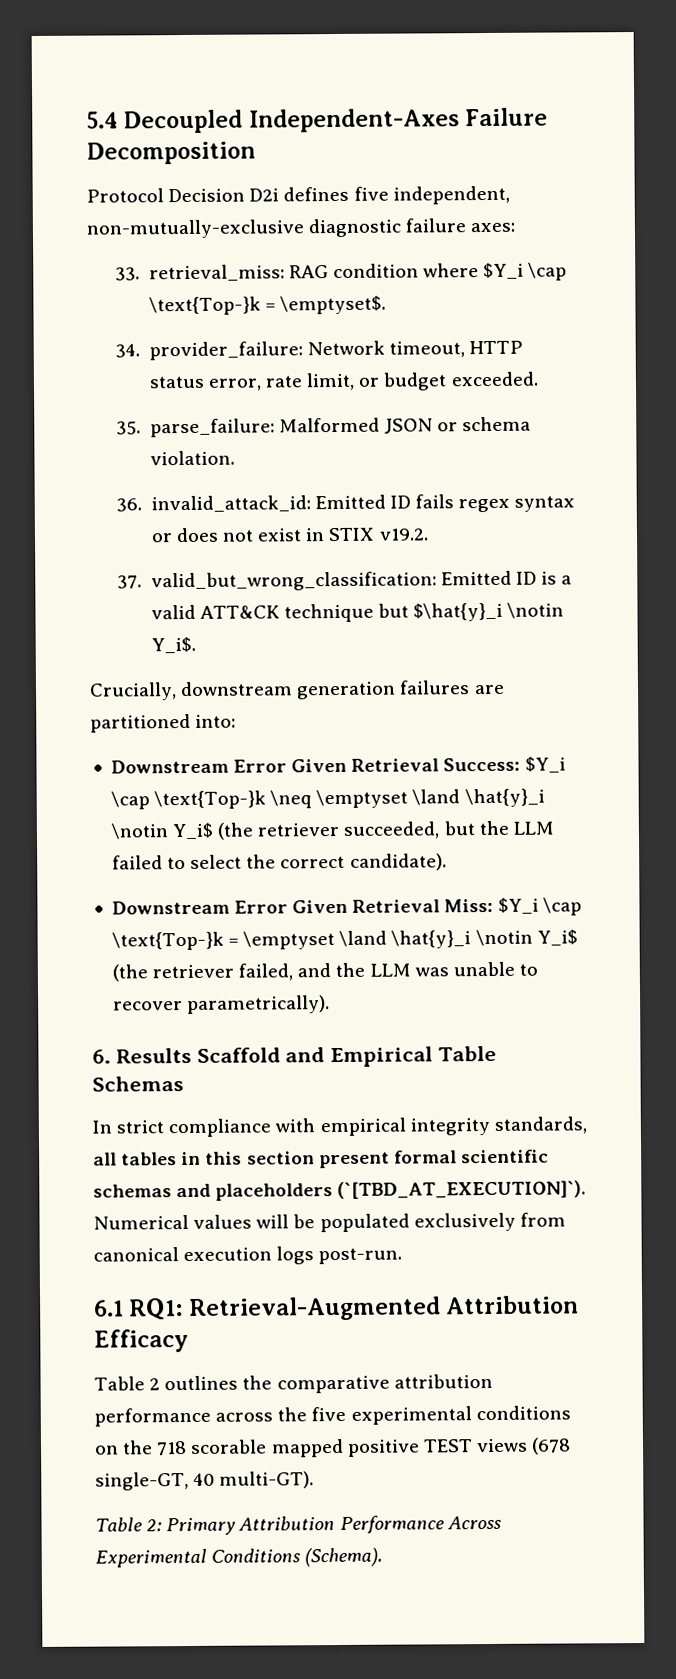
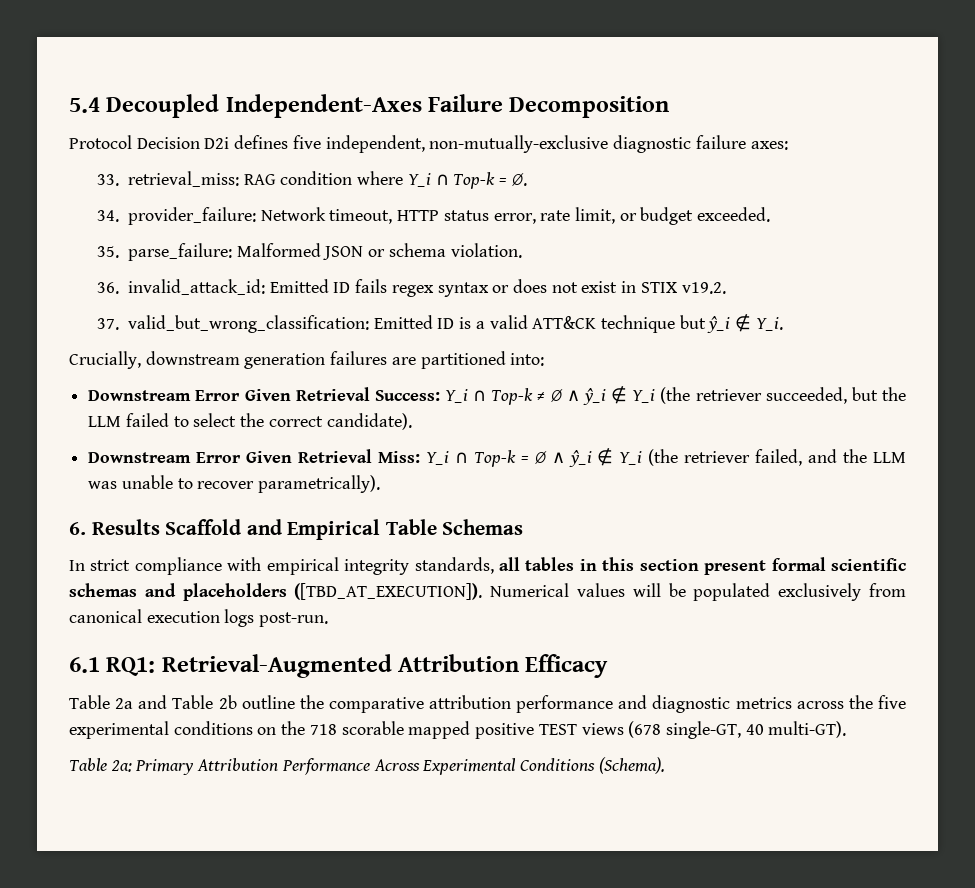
- 33. retrieval_miss: RAG condition where $Y_i \cap \text{Top-}k = \emptyset$.
+ 33. retrieval_miss: RAG condition where Y_i ∩ Top-k = ∅.
- 37. valid_but_wrong_classification: Emitted ID is a valid ATT&CK technique but $\hat{y}_i \notin Y_i$.
+ 37. valid_but_wrong_classification: Emitted ID is a valid ATT&CK technique but ŷ_i ∉ Y_i.
- Downstream Error Given Retrieval Success: $Y_i \cap \text{Top-}k \neq \emptyset \land \hat{y}_i \notin Y_i$ (the retriever succeeded, but the LLM failed to select the correct candidate).
+ Downstream Error Given Retrieval Success: Y_i ∩ Top-k ≠ ∅ ∧ ŷ_i ∉ Y_i (the retriever succeeded, but the LLM failed to select the correct candidate).
- Downstream Error Given Retrieval Miss: $Y_i \cap \text{Top-}k = \emptyset \land \hat{y}_i \notin Y_i$ (the retriever failed, and the LLM was unable to recover parametrically).
+ Downstream Error Given Retrieval Miss: Y_i ∩ Top-k = ∅ ∧ ŷ_i ∉ Y_i (the retriever failed, and the LLM was unable to recover parametrically).
- In strict compliance with empirical integrity standards, all tables in this section present formal scientific schemas and placeholders (`[TBD_AT_EXECUTION]`).
+ In strict compliance with empirical integrity standards, all tables in this section present formal scientific schemas and placeholders ([TBD_AT_EXECUTION]).
- Table 2 outlines the comparative attribution performance across the five experimental conditions on the 718 scorable mapped positive TEST views (678 single-GT, 40 multi-GT).
+ Table 2a and Table 2b outline the comparative attribution performance and diagnostic metrics across the five experimental conditions on the 718 scorable mapped positive TEST views (678 single-GT, 40 multi-GT).
- Table 2: Primary Attribution Performance Across Experimental Conditions (Schema).
+ Table 2a: Primary Attribution Performance Across Experimental Conditions (Schema).

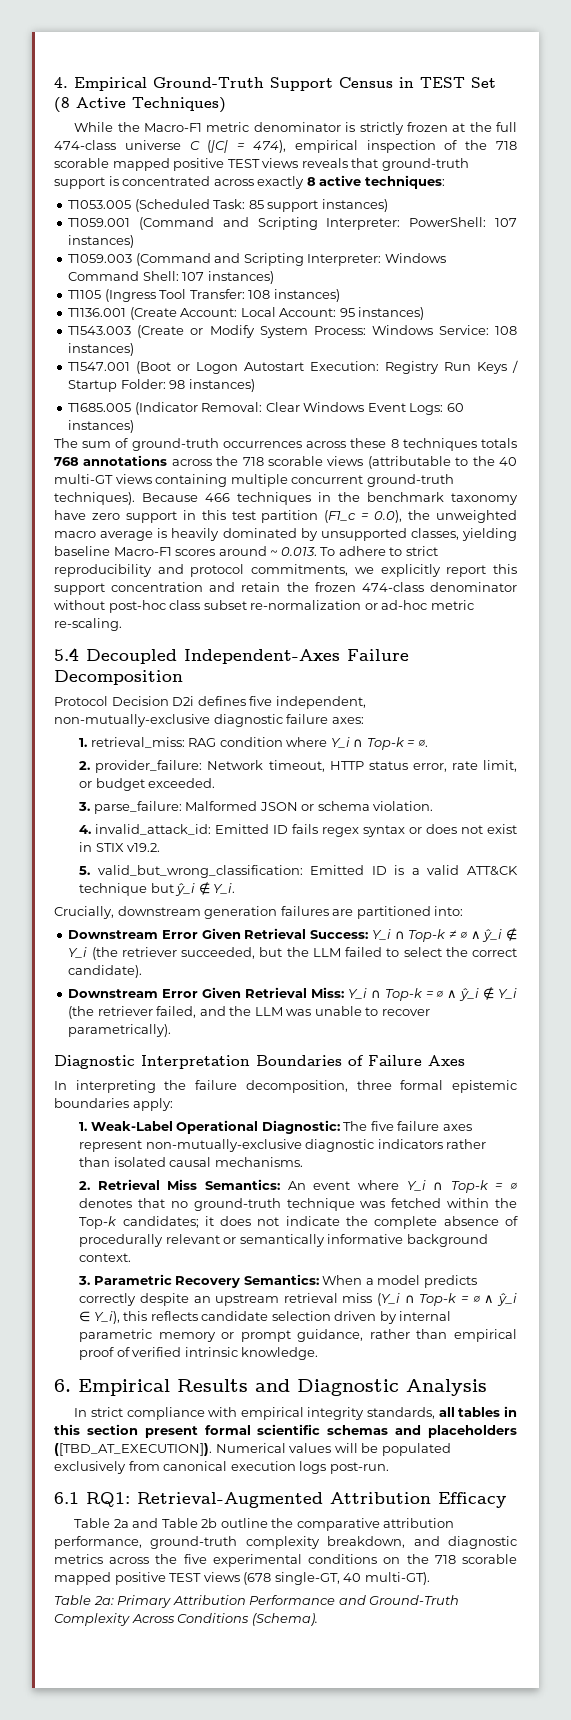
+ 4. Empirical Ground-Truth Support Census in TEST Set (8 Active Techniques)
+ While the Macro-F1 metric denominator is strictly frozen at the full 474-class universe C (|C| = 474), empirical inspection of the 718 scorable mapped positive TEST views reveals that ground-truth support is concentrated across exactly 8 active techniques:
+ T1053.005 (Scheduled Task: 85 support instances)
+ T1059.001 (Command and Scripting Interpreter: PowerShell: 107 instances)
+ T1059.003 (Command and Scripting Interpreter: Windows Command Shell: 107 instances)
+ T1105 (Ingress Tool Transfer: 108 instances)
+ T1136.001 (Create Account: Local Account: 95 instances)
+ T1543.003 (Create or Modify System Process: Windows Service: 108 instances)
+ T1547.001 (Boot or Logon Autostart Execution: Registry Run Keys / Startup Folder: 98 instances)
+ T1685.005 (Indicator Removal: Clear Windows Event Logs: 60 instances)
+ The sum of ground-truth occurrences across these 8 techniques totals 768 annotations across the 718 scorable views (attributable to the 40 multi-GT views containing multiple concurrent ground-truth techniques). Because 466 techniques in the benchmark taxonomy have zero support in this test partition (F1_c = 0.0), the unweighted macro average is heavily dominated by unsupported classes, yielding baseline Macro-F1 scores around ~ 0.013. To adhere to strict reproducibility and protocol commitments, we explicitly report this support concentration and retain the frozen 474-class denominator without post-hoc class subset re-normalization or ad-hoc metric re-scaling.
- 33. retrieval_miss: RAG condition where Y_i ∩ Top-k = ∅.
+ 1. retrieval_miss: RAG condition where Y_i ∩ Top-k = ∅.
- 34. provider_failure: Network timeout, HTTP status error, rate limit, or budget exceeded.
+ 2. provider_failure: Network timeout, HTTP status error, rate limit, or budget exceeded.
- 35. parse_failure: Malformed JSON or schema violation.
+ 3. parse_failure: Malformed JSON or schema violation.
- 36. invalid_attack_id: Emitted ID fails regex syntax or does not exist in STIX v19.2.
+ 4. invalid_attack_id: Emitted ID fails regex syntax or does not exist in STIX v19.2.
- 37. valid_but_wrong_classification: Emitted ID is a valid ATT&CK technique but ŷ_i ∉ Y_i.
+ 5. valid_but_wrong_classification: Emitted ID is a valid ATT&CK technique but ŷ_i ∉ Y_i.
- 6. Results Scaffold and Empirical Table Schemas
+ Diagnostic Interpretation Boundaries of Failure Axes
+ In interpreting the failure decomposition, three formal epistemic boundaries apply:
+ 1. Weak-Label Operational Diagnostic: The five failure axes represent non-mutually-exclusive diagnostic indicators rather than isolated causal mechanisms.
+ 2. Retrieval Miss Semantics: An event where Y_i ∩ Top-k = ∅ denotes that no ground-truth technique was fetched within the Top-k candidates; it does not indicate the complete absence of procedurally relevant or semantically informative background context.
+ 3. Parametric Recovery Semantics: When a model predicts correctly despite an upstream retrieval miss (Y_i ∩ Top-k = ∅ ∧ ŷ_i ∈ Y_i), this reflects candidate selection driven by internal parametric memory or prompt guidance, rather than empirical proof of verified intrinsic knowledge.
+ 6. Empirical Results and Diagnostic Analysis
- Table 2a and Table 2b outline the comparative attribution performance and diagnostic metrics across the five experimental conditions on the 718 scorable mapped positive TEST views (678 single-GT, 40 multi-GT).
+ Table 2a and Table 2b outline the comparative attribution performance, ground-truth complexity breakdown, and diagnostic metrics across the five experimental conditions on the 718 scorable mapped positive TEST views (678 single-GT, 40 multi-GT).
- Table 2a: Primary Attribution Performance Across Experimental Conditions (Schema).
+ Table 2a: Primary Attribution Performance and Ground-Truth Complexity Across Conditions (Schema).

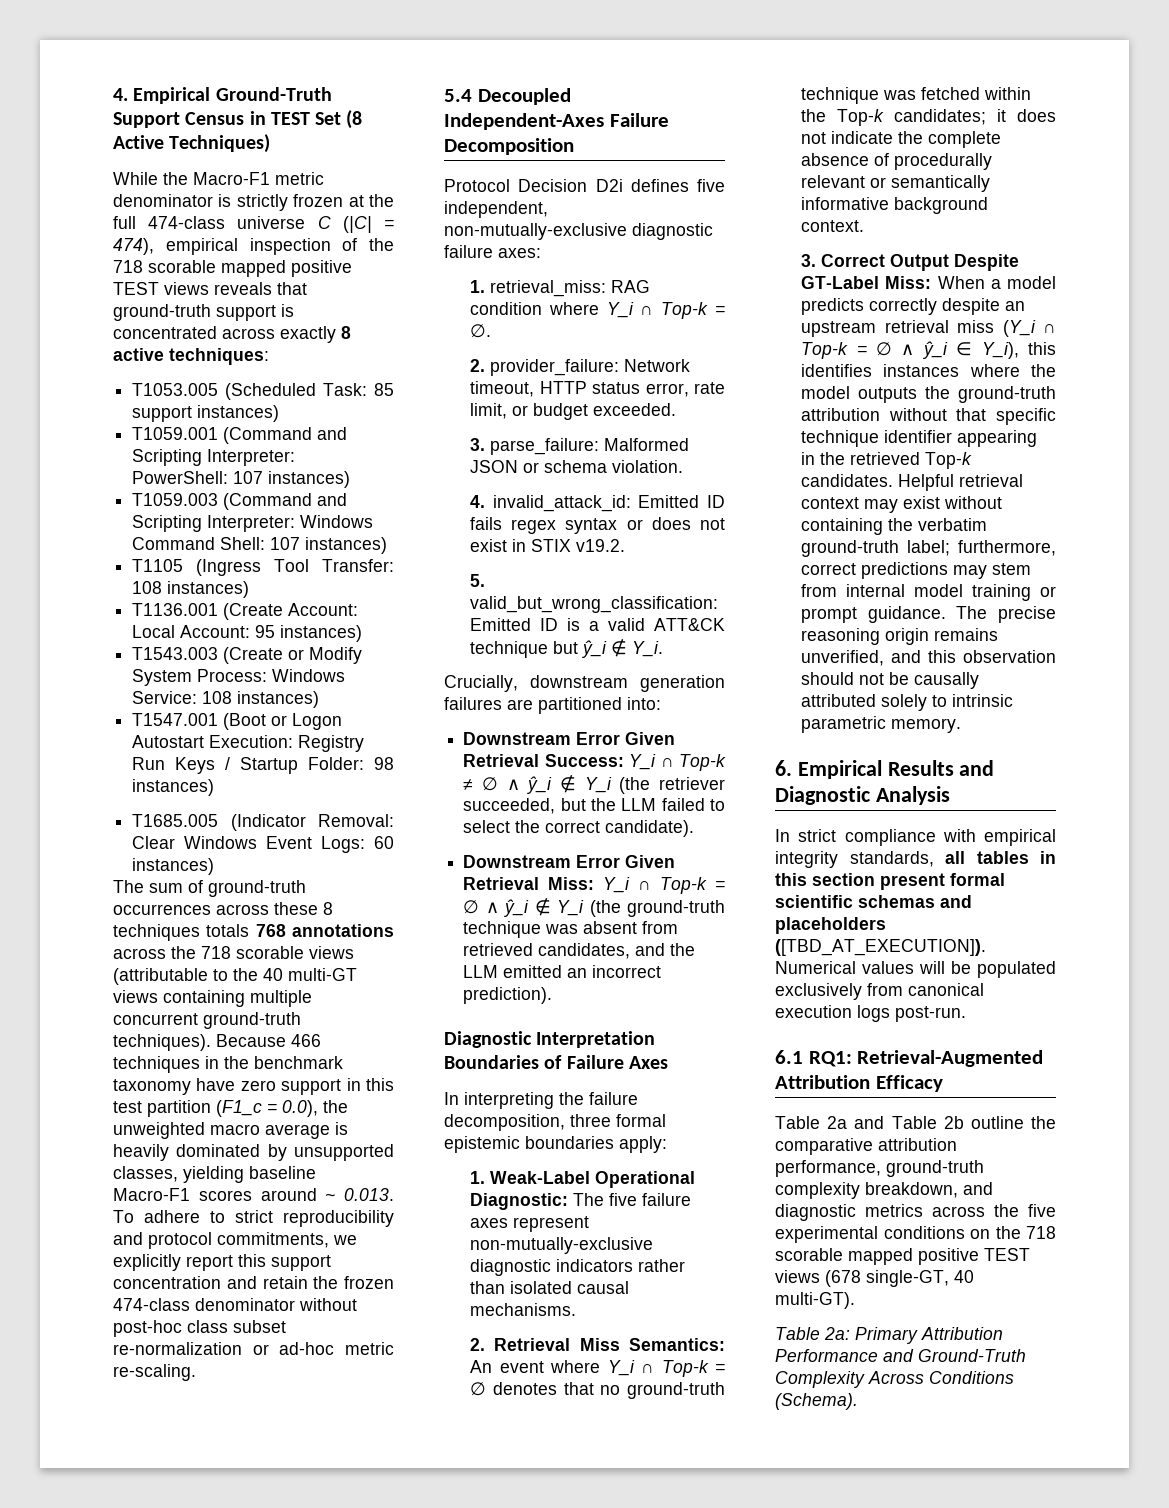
- Downstream Error Given Retrieval Miss: Y_i ∩ Top-k = ∅ ∧ ŷ_i ∉ Y_i (the retriever failed, and the LLM was unable to recover parametrically).
+ Downstream Error Given Retrieval Miss: Y_i ∩ Top-k = ∅ ∧ ŷ_i ∉ Y_i (the ground-truth technique was absent from retrieved candidates, and the LLM emitted an incorrect prediction).
- 3. Parametric Recovery Semantics: When a model predicts correctly despite an upstream retrieval miss (Y_i ∩ Top-k = ∅ ∧ ŷ_i ∈ Y_i), this reflects candidate selection driven by internal parametric memory or prompt guidance, rather than empirical proof of verified intrinsic knowledge.
+ 3. Correct Output Despite GT-Label Miss: When a model predicts correctly despite an upstream retrieval miss (Y_i ∩ Top-k = ∅ ∧ ŷ_i ∈ Y_i), this identifies instances where the model outputs the ground-truth attribution without that specific technique identifier appearing in the retrieved Top-k candidates. Helpful retrieval context may exist without containing the verbatim ground-truth label; furthermore, correct predictions may stem from internal model training or prompt guidance. The precise reasoning origin remains unverified, and this observation should not be causally attributed solely to intrinsic parametric memory.

